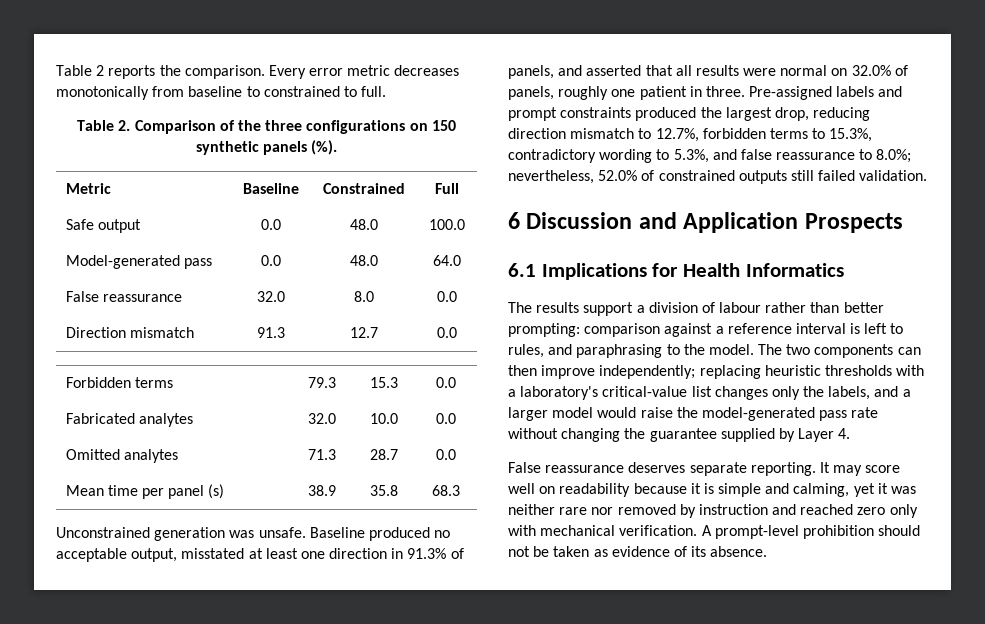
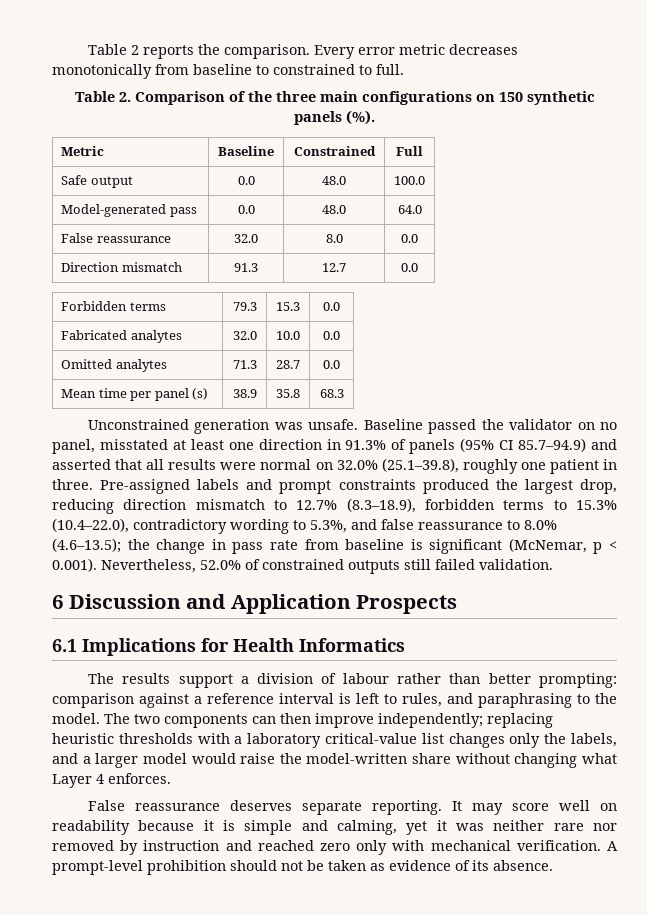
- Table 2. Comparison of the three configurations on 150 synthetic panels (%).
+ Table 2. Comparison of the three main configurations on 150 synthetic panels (%).
- Baseline produced no acceptable output, misstated at least one direction in 91.3% of panels, and asserted that all results were normal on 32.0% of panels, roughly one patient in three.
+ Baseline passed the validator on no panel, misstated at least one direction in 91.3% of panels (95% CI 85.7–94.9) and asserted that all results were normal on 32.0% (25.1–39.8), roughly one patient in three.
- Pre-assigned labels and prompt constraints produced the largest drop, reducing direction mismatch to 12.7%, forbidden terms to 15.3%, contradictory wording to 5.3%, and false reassurance to 8.0%; nevertheless, 52.0% of constrained outputs still failed validation.
+ Pre-assigned labels and prompt constraints produced the largest drop, reducing direction mismatch to 12.7% (8.3–18.9), forbidden terms to 15.3% (10.4–22.0), contradictory wording to 5.3%, and false reassurance to 8.0% (4.6–13.5); the change in pass rate from baseline is significant (McNemar, p < 0.001). Nevertheless, 52.0% of constrained outputs still failed validation.
- The two components can then improve independently; replacing heuristic thresholds with a laboratory's critical-value list changes only the labels, and a larger model would raise the model-generated pass rate without changing the guarantee supplied by Layer 4.
+ The two components can then improve independently; replacing heuristic thresholds with a laboratory critical-value list changes only the labels, and a larger model would raise the model-written share without changing what Layer 4 enforces.

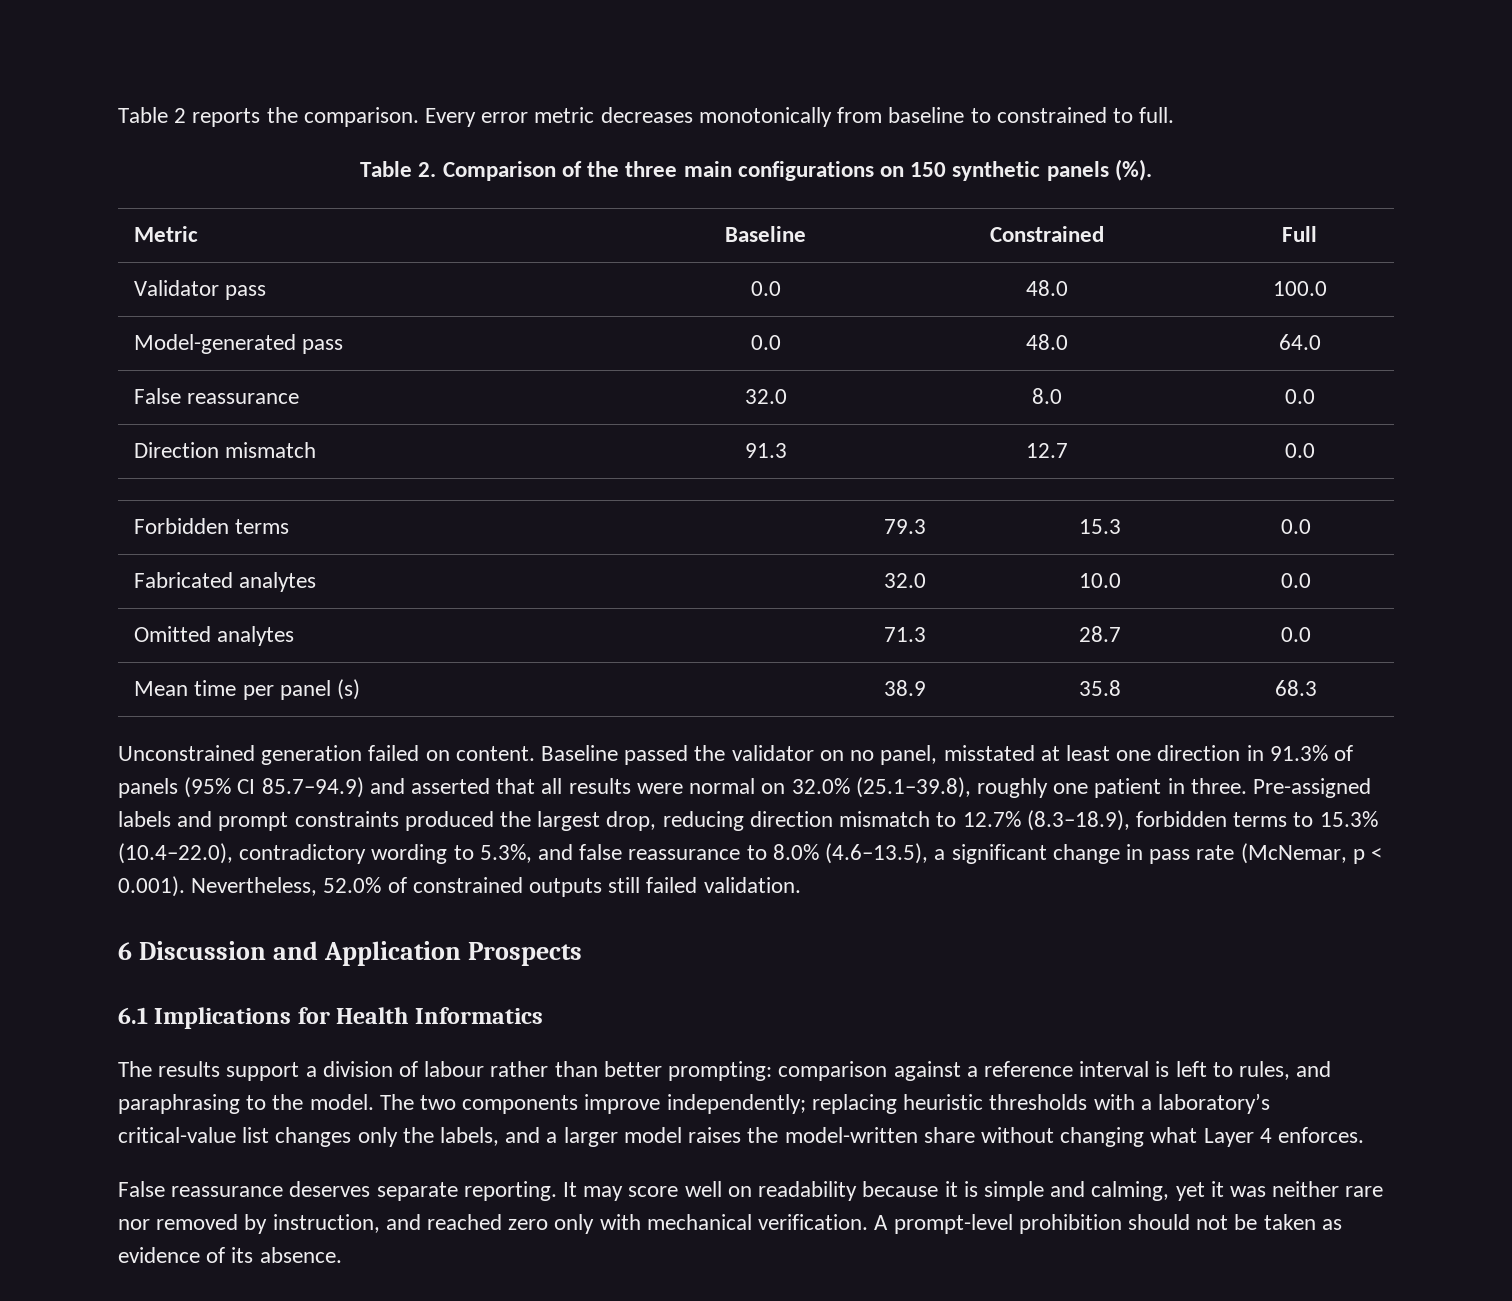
- Safe output | 0.0 | 48.0 | 100.0
+ Validator pass | 0.0 | 48.0 | 100.0
- Unconstrained generation was unsafe.
+ Unconstrained generation failed on content.
- Pre-assigned labels and prompt constraints produced the largest drop, reducing direction mismatch to 12.7% (8.3–18.9), forbidden terms to 15.3% (10.4–22.0), contradictory wording to 5.3%, and false reassurance to 8.0% (4.6–13.5); the change in pass rate from baseline is significant (McNemar, p < 0.001). Nevertheless, 52.0% of constrained outputs still failed validation.
+ Pre-assigned labels and prompt constraints produced the largest drop, reducing direction mismatch to 12.7% (8.3–18.9), forbidden terms to 15.3% (10.4–22.0), contradictory wording to 5.3%, and false reassurance to 8.0% (4.6–13.5), a significant change in pass rate (McNemar, p < 0.001). Nevertheless, 52.0% of constrained outputs still failed validation.
- The two components can then improve independently; replacing heuristic thresholds with a laboratory critical-value list changes only the labels, and a larger model would raise the model-written share without changing what Layer 4 enforces.
+ The two components improve independently; replacing heuristic thresholds with a laboratory’s critical-value list changes only the labels, and a larger model raises the model-written share without changing what Layer 4 enforces.
- It may score well on readability because it is simple and calming, yet it was neither rare nor removed by instruction and reached zero only with mechanical verification.
+ It may score well on readability because it is simple and calming, yet it was neither rare nor removed by instruction, and reached zero only with mechanical verification.

